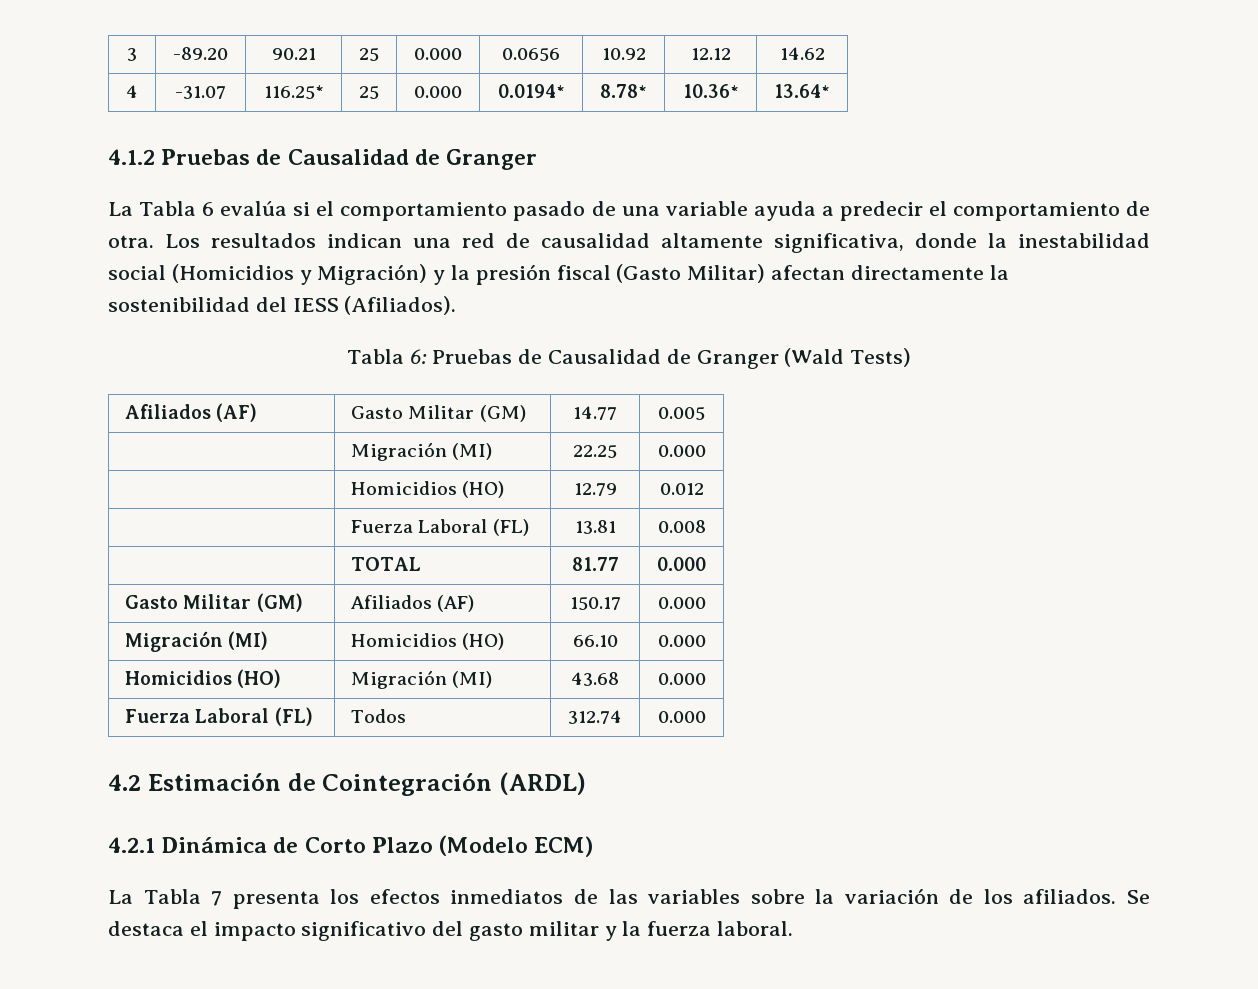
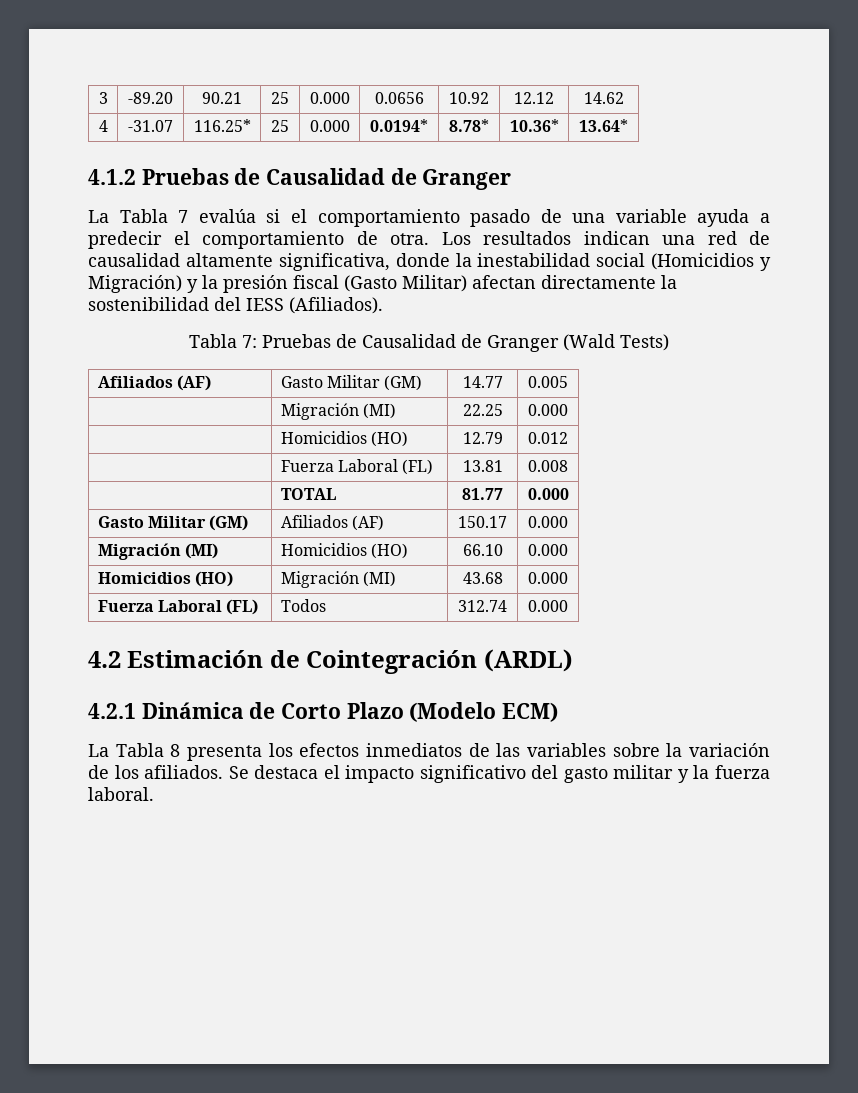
- La Tabla 6 evalúa si el comportamiento pasado de una variable ayuda a predecir el comportamiento de otra.
+ La Tabla 7 evalúa si el comportamiento pasado de una variable ayuda a predecir el comportamiento de otra.
- Tabla 6: Pruebas de Causalidad de Granger (Wald Tests)
+ Tabla 7: Pruebas de Causalidad de Granger (Wald Tests)
- La Tabla 7 presenta los efectos inmediatos de las variables sobre la variación de los afiliados.
+ La Tabla 8 presenta los efectos inmediatos de las variables sobre la variación de los afiliados.

